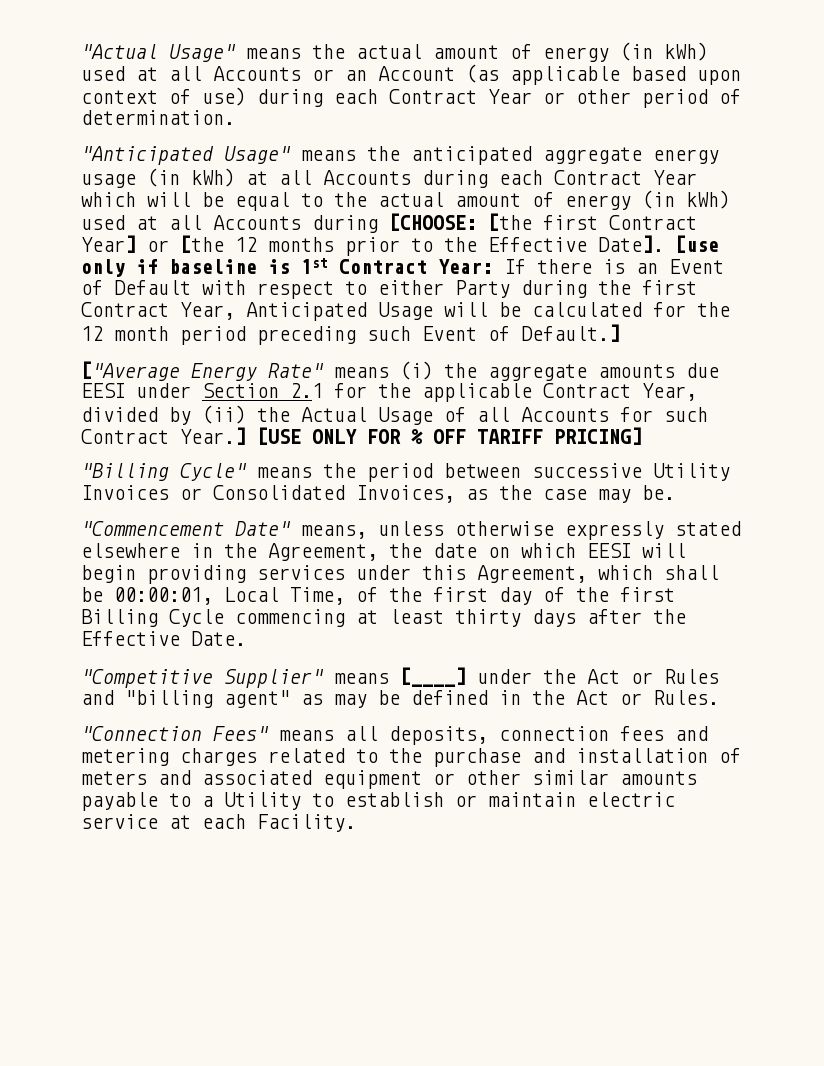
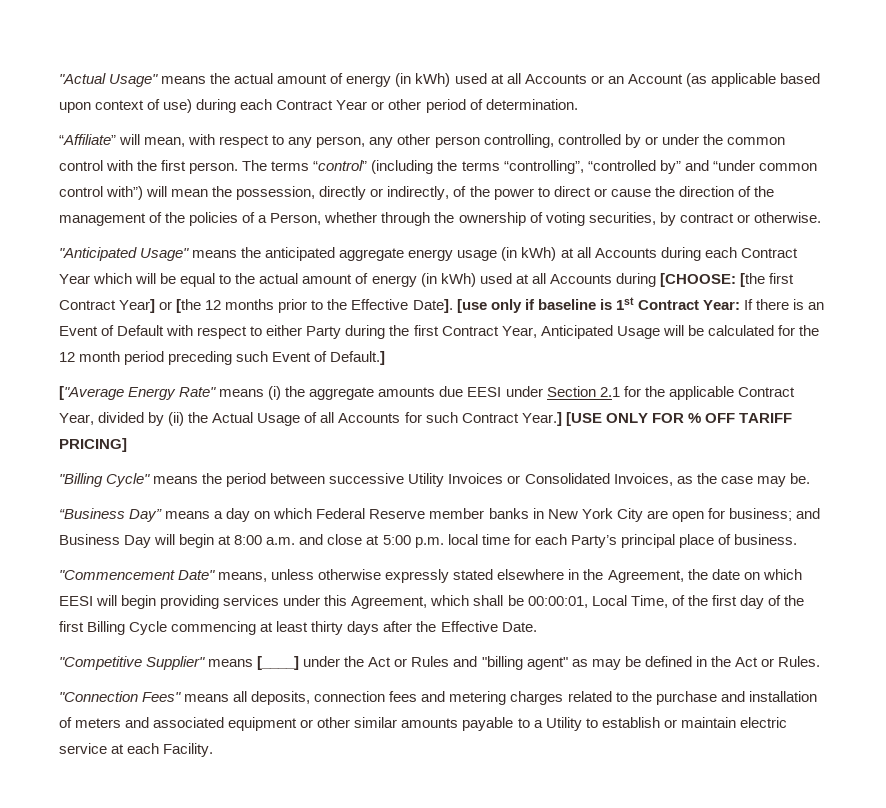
+ “Affiliate” will mean, with respect to any person, any other person controlling, controlled by or under the common control with the first person. The terms “control” (including the terms “controlling”, “controlled by” and “under common control with”) will mean the possession, directly or indirectly, of the power to direct or cause the direction of the management of the policies of a Person, whether through the ownership of voting securities, by contract or otherwise.
+ “Business Day” means a day on which Federal Reserve member banks in New York City are open for business; and Business Day will begin at 8:00 a.m. and close at 5:00 p.m. local time for each Party’s principal place of business.

